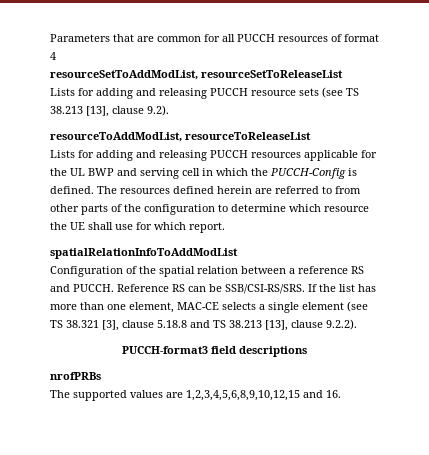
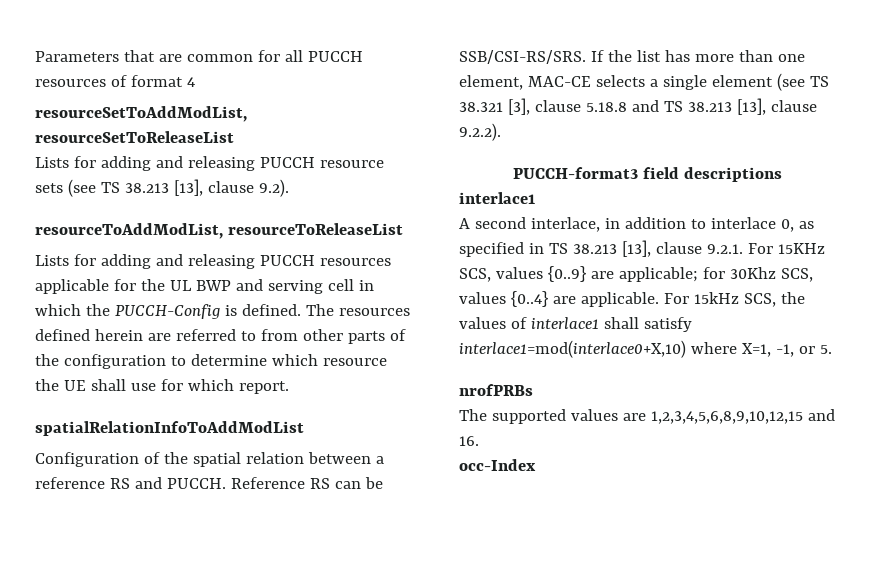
  PUCCH-format3 field descriptions
+ interlace1
+ A second interlace, in addition to interlace 0, as specified in TS 38.213 [13], clause 9.2.1. For 15KHz SCS, values {0..9} are applicable; for 30Khz SCS, values {0..4} are applicable. For 15kHz SCS, the values of interlace1 shall satisfy interlace1=mod(interlace0+X,10) where X=1, -1, or 5.
+ occ-Index

